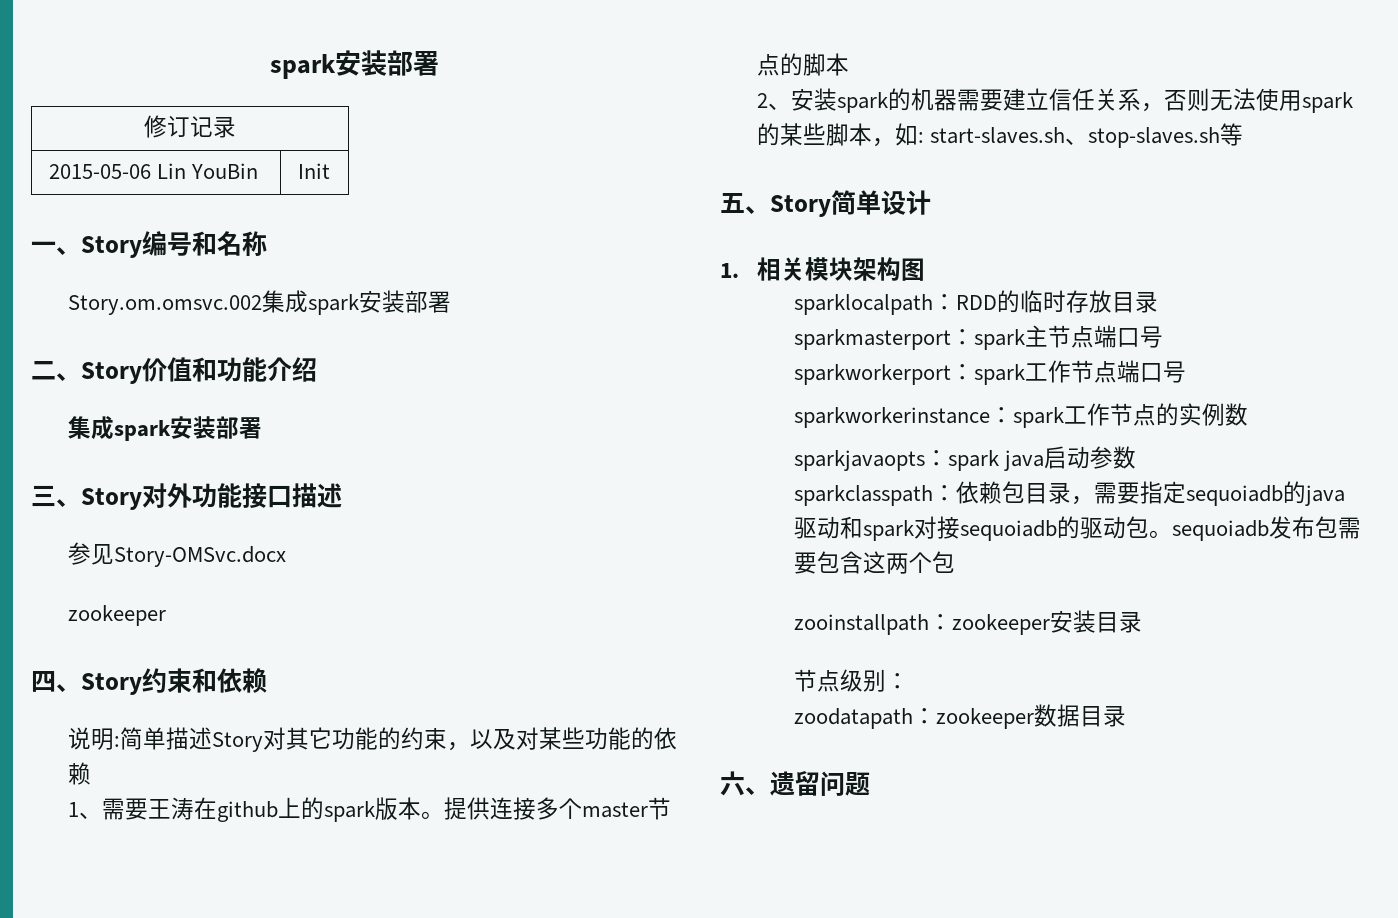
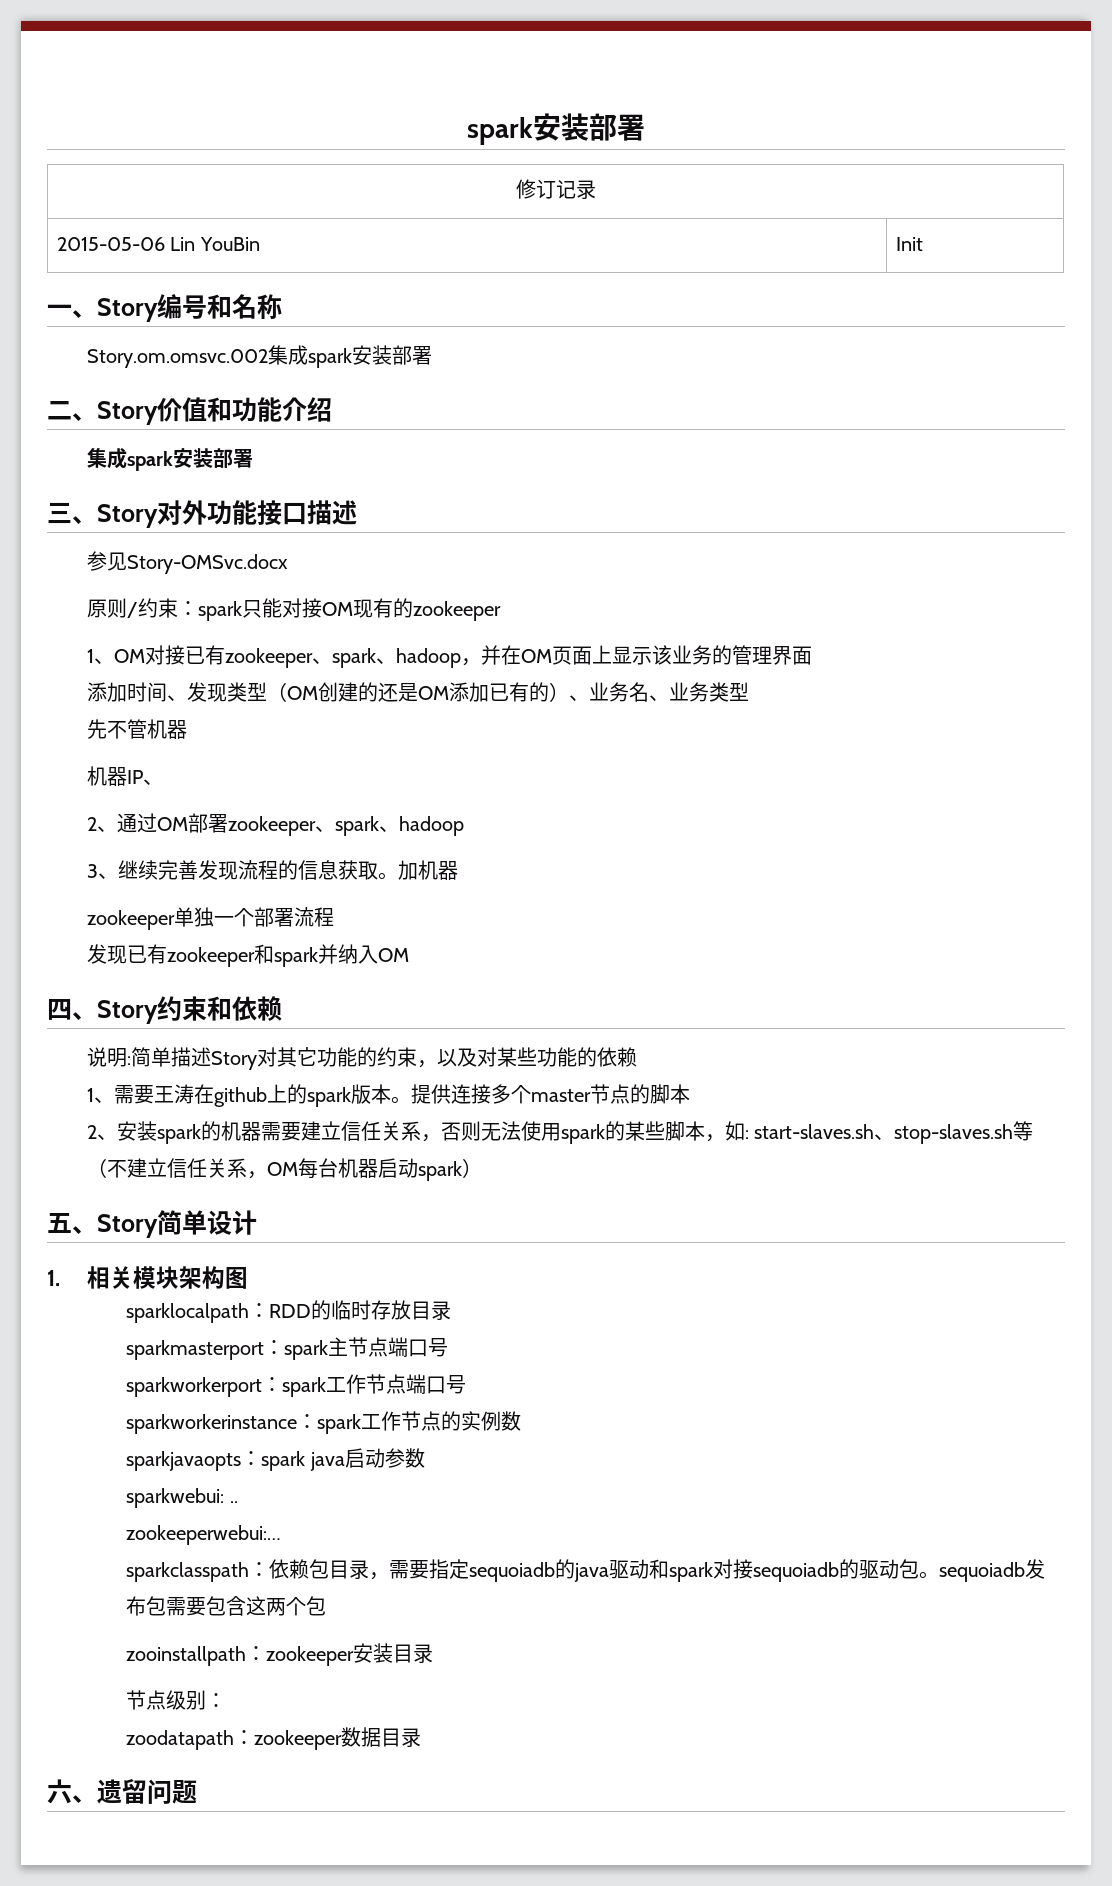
  参见Story-OMSvc.docx
- zookeeper
+ 原则/约束：spark只能对接OM现有的zookeeper
+ 1、OM对接已有zookeeper、spark、hadoop，并在OM页面上显示该业务的管理界面
+ 添加时间、发现类型（OM创建的还是OM添加已有的）、业务名、业务类型
+ 先不管机器
+ 机器IP、
+ 2、通过OM部署zookeeper、spark、hadoop
+ 3、继续完善发现流程的信息获取。加机器
+ zookeeper单独一个部署流程
+ 发现已有zookeeper和spark并纳入OM
- 2、安装spark的机器需要建立信任关系，否则无法使用spark的某些脚本，如: start-slaves.sh、stop-slaves.sh等
+ 2、安装spark的机器需要建立信任关系，否则无法使用spark的某些脚本，如: start-slaves.sh、stop-slaves.sh等（不建立信任关系，OM每台机器启动spark）
+ sparkwebui: ..
+ zookeeperwebui:…

